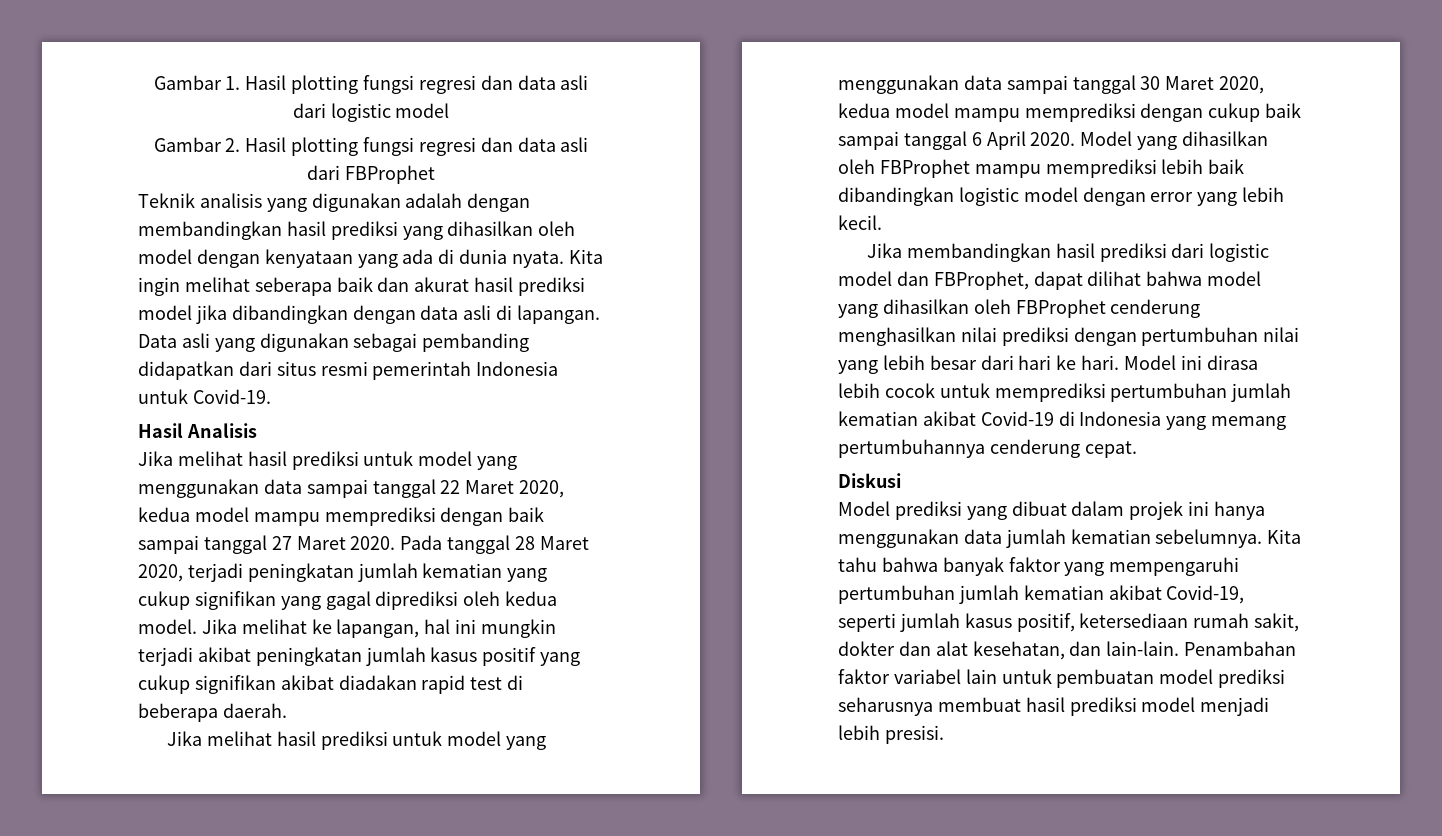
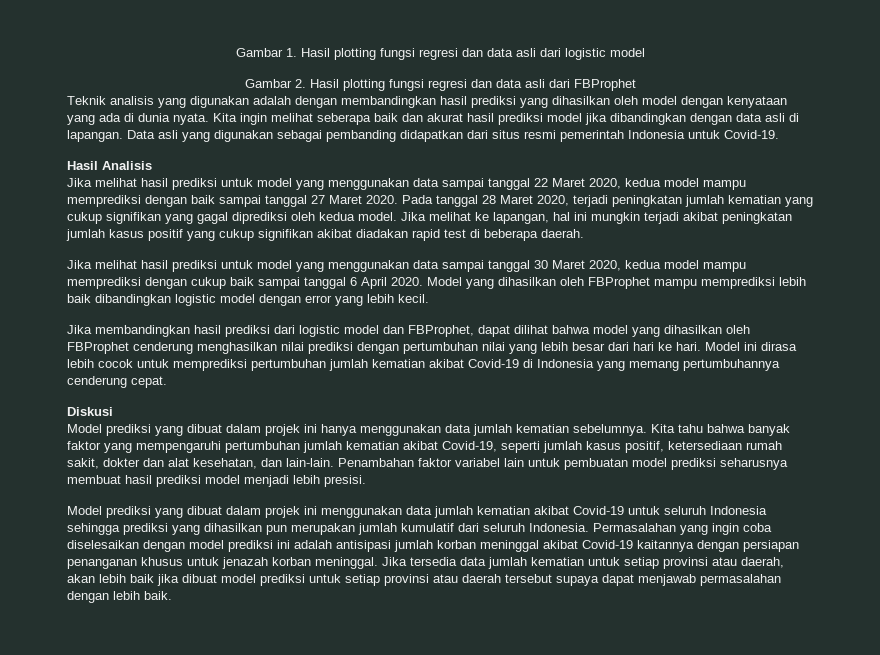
+ Model prediksi yang dibuat dalam projek ini menggunakan data jumlah kematian akibat Covid-19 untuk seluruh Indonesia sehingga prediksi yang dihasilkan pun merupakan jumlah kumulatif dari seluruh Indonesia. Permasalahan yang ingin coba diselesaikan dengan model prediksi ini adalah antisipasi jumlah korban meninggal akibat Covid-19 kaitannya dengan persiapan penanganan khusus untuk jenazah korban meninggal. Jika tersedia data jumlah kematian untuk setiap provinsi atau daerah, akan lebih baik jika dibuat model prediksi untuk setiap provinsi atau daerah tersebut supaya dapat menjawab permasalahan dengan lebih baik.

